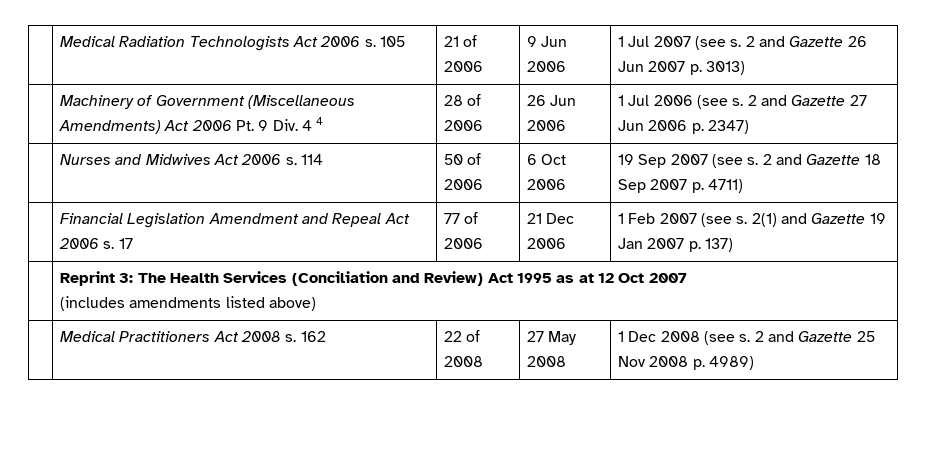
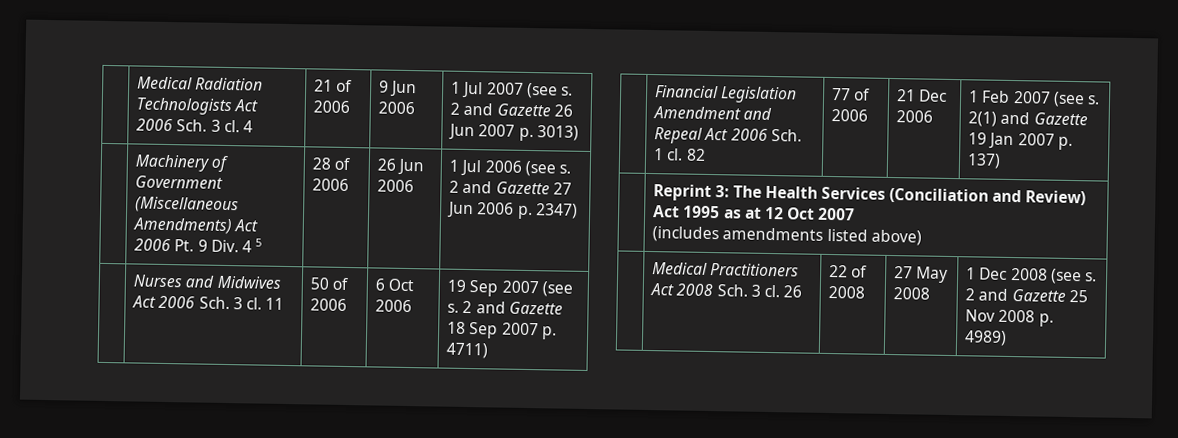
- | Medical Radiation Technologists Act 2006 s. 105 | 21 of 2006 | 9 Jun 2006 | 1 Jul 2007 (see s. 2 and Gazette 26 Jun 2007 p. 3013)
+ | Medical Radiation Technologists Act 2006 Sch. 3 cl. 4 | 21 of 2006 | 9 Jun 2006 | 1 Jul 2007 (see s. 2 and Gazette 26 Jun 2007 p. 3013)
- | Machinery of Government (Miscellaneous Amendments) Act 2006 Pt. 9 Div. 4 4 | 28 of 2006 | 26 Jun 2006 | 1 Jul 2006 (see s. 2 and Gazette 27 Jun 2006 p. 2347)
+ | Machinery of Government (Miscellaneous Amendments) Act 2006 Pt. 9 Div. 4 5 | 28 of 2006 | 26 Jun 2006 | 1 Jul 2006 (see s. 2 and Gazette 27 Jun 2006 p. 2347)
- | Nurses and Midwives Act 2006 s. 114 | 50 of 2006 | 6 Oct 2006 | 19 Sep 2007 (see s. 2 and Gazette 18 Sep 2007 p. 4711)
+ | Nurses and Midwives Act 2006 Sch. 3 cl. 11 | 50 of 2006 | 6 Oct 2006 | 19 Sep 2007 (see s. 2 and Gazette 18 Sep 2007 p. 4711)
- | Financial Legislation Amendment and Repeal Act 2006 s. 17 | 77 of 2006 | 21 Dec 2006 | 1 Feb 2007 (see s. 2(1) and Gazette 19 Jan 2007 p. 137)
+ | Financial Legislation Amendment and Repeal Act 2006 Sch. 1 cl. 82 | 77 of 2006 | 21 Dec 2006 | 1 Feb 2007 (see s. 2(1) and Gazette 19 Jan 2007 p. 137)
- | Medical Practitioners Act 2008 s. 162 | 22 of 2008 | 27 May 2008 | 1 Dec 2008 (see s. 2 and Gazette 25 Nov 2008 p. 4989)
+ | Medical Practitioners Act 2008 Sch. 3 cl. 26 | 22 of 2008 | 27 May 2008 | 1 Dec 2008 (see s. 2 and Gazette 25 Nov 2008 p. 4989)

